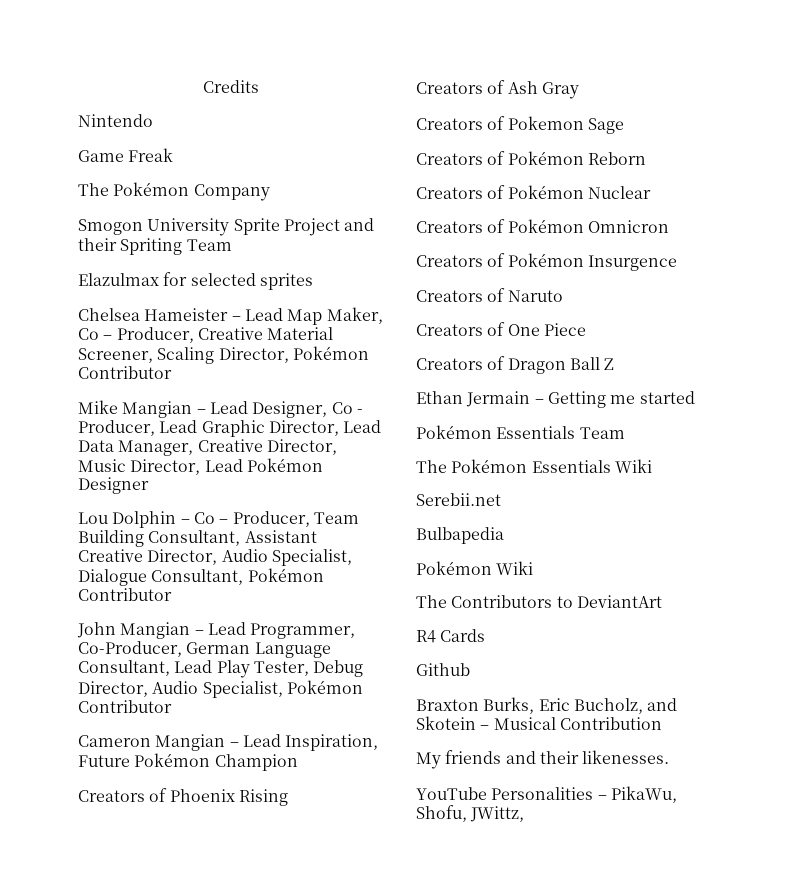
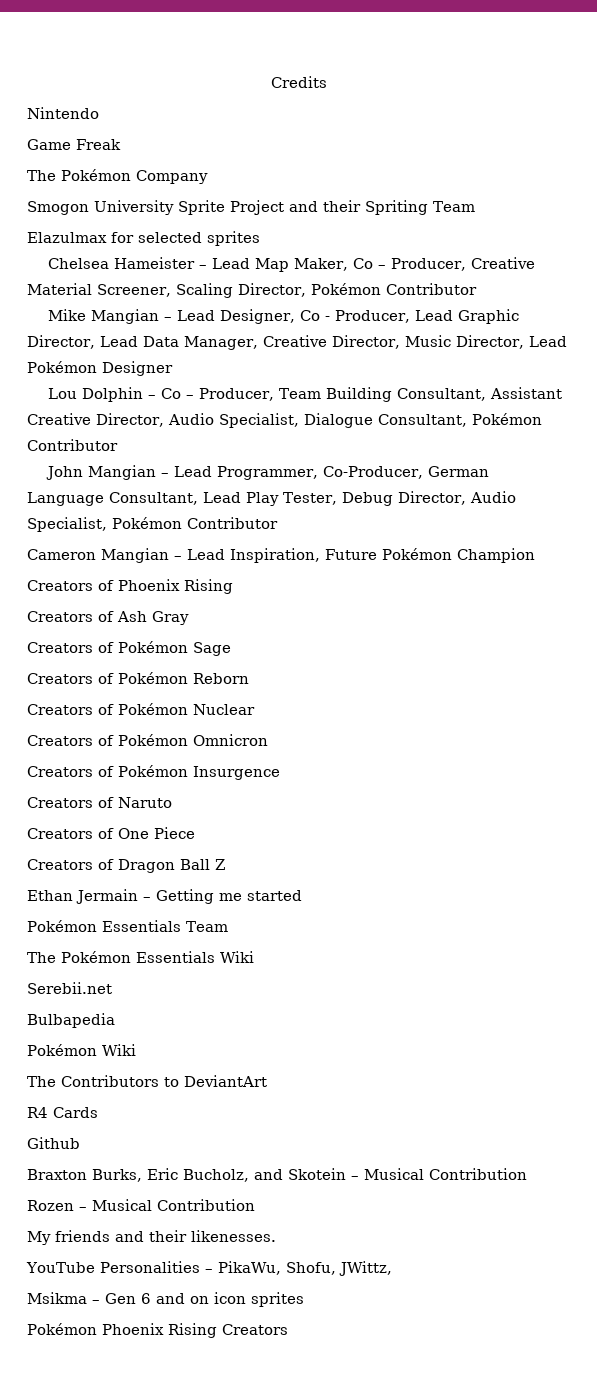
- Creators of Pokemon Sage
+ Creators of Pokémon Sage
+ Rozen – Musical Contribution
+ Msikma – Gen 6 and on icon sprites
+ Pokémon Phoenix Rising Creators

